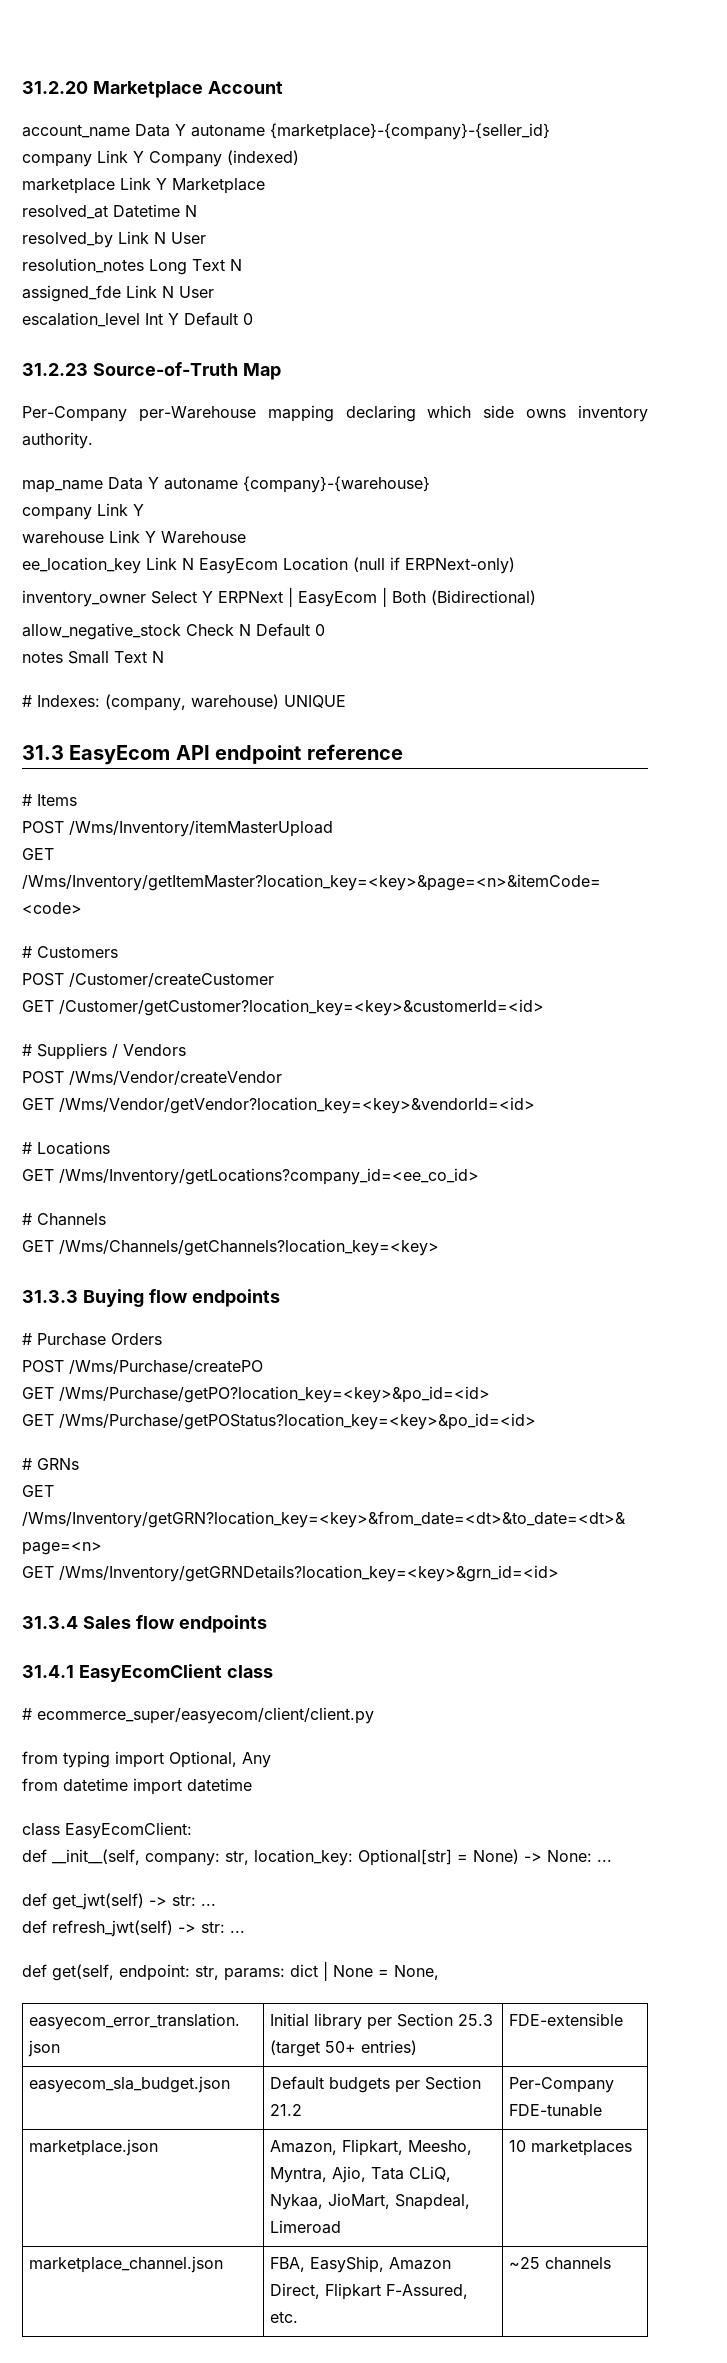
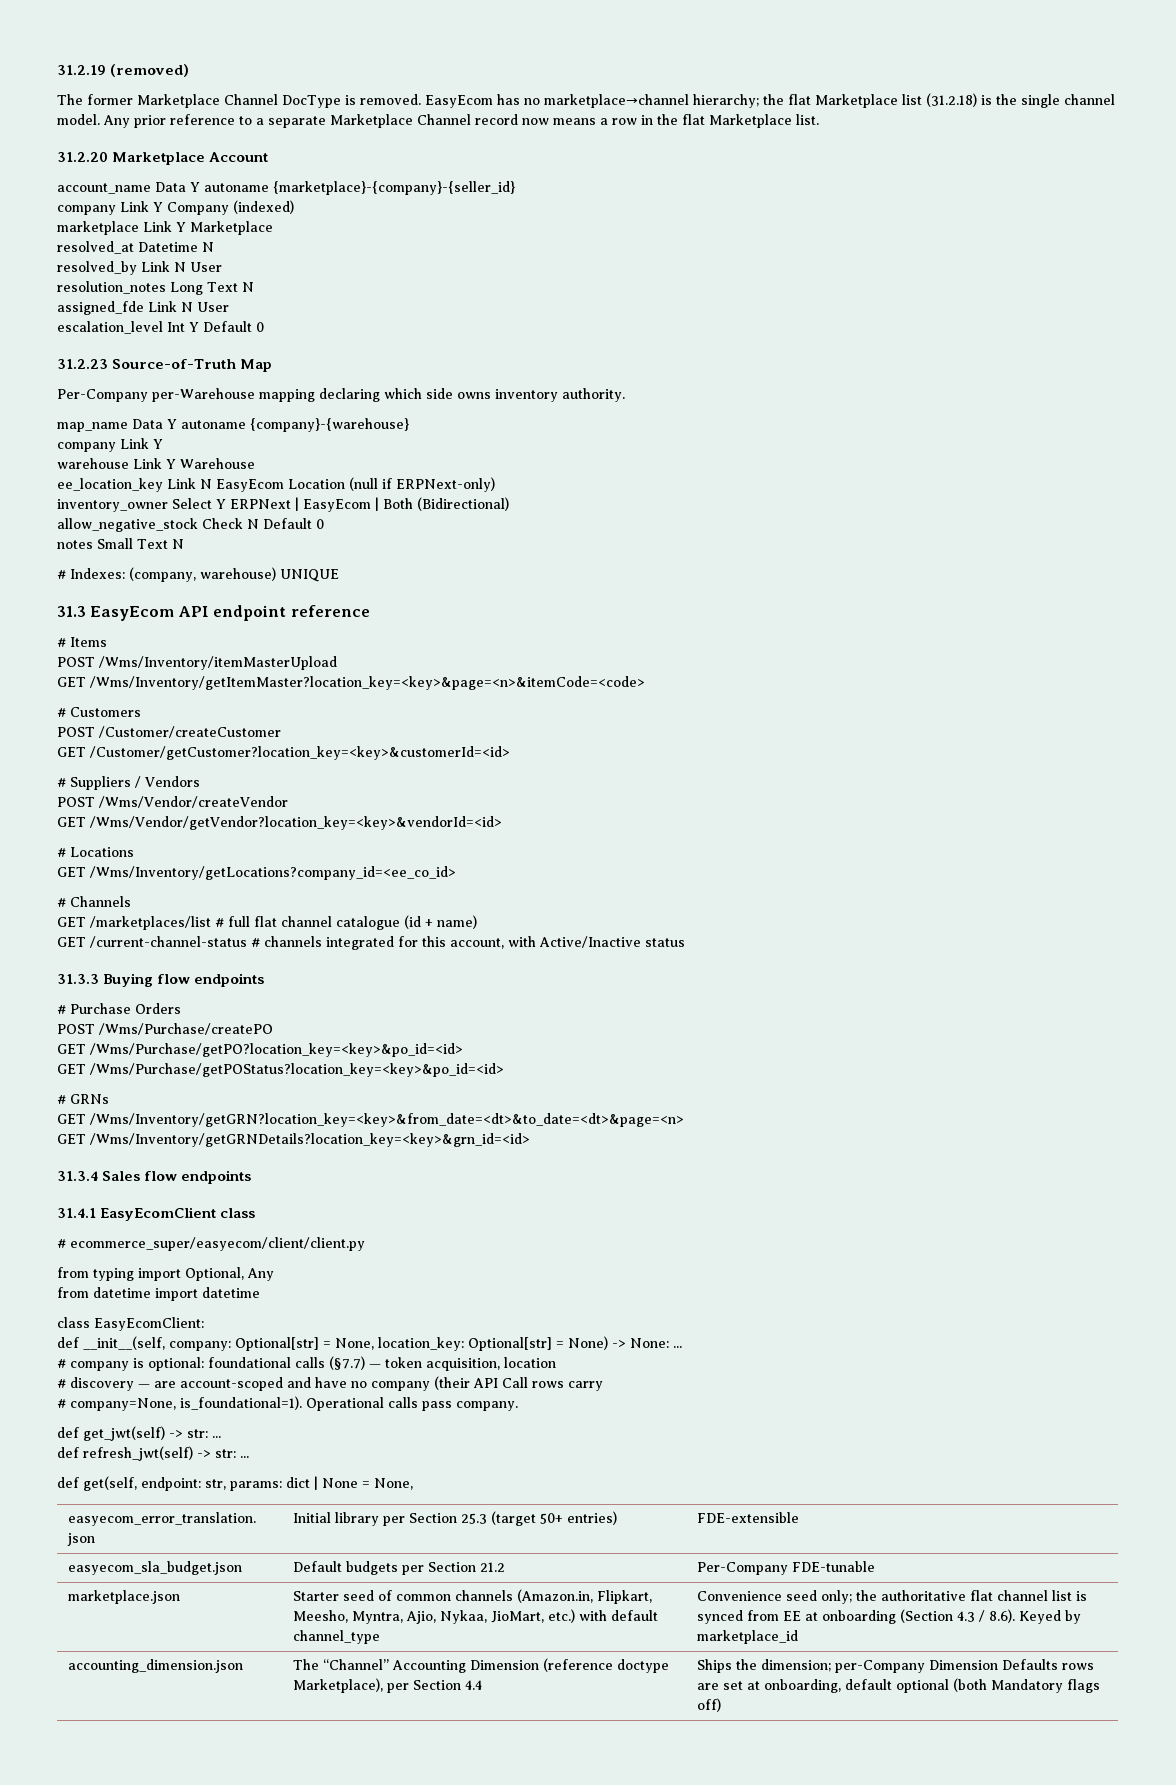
+ 31.2.19 (removed)
+ The former Marketplace Channel DocType is removed. EasyEcom has no marketplace→channel hierarchy; the flat Marketplace list (31.2.18) is the single channel model. Any prior reference to a separate Marketplace Channel record now means a row in the flat Marketplace list.
- GET /Wms/Channels/getChannels?location_key=<key>
+ GET /marketplaces/list # full flat channel catalogue (id + name)
+ GET /current-channel-status # channels integrated for this account, with Active/Inactive status
- def __init__(self, company: str, location_key: Optional[str] = None) -> None: ...
+ def __init__(self, company: Optional[str] = None, location_key: Optional[str] = None) -> None: ...
+ # company is optional: foundational calls (§7.7) — token acquisition, location
+ # discovery — are account-scoped and have no company (their API Call rows carry
+ # company=None, is_foundational=1). Operational calls pass company.
- marketplace.json | Amazon, Flipkart, Meesho, Myntra, Ajio, Tata CLiQ, Nykaa, JioMart, Snapdeal, Limeroad | 10 marketplaces
- marketplace_channel.json | FBA, EasyShip, Amazon Direct, Flipkart F-Assured, etc. | ~25 channels
+ marketplace.json | Starter seed of common channels (Amazon.in, Flipkart, Meesho, Myntra, Ajio, Nykaa, JioMart, etc.) with default channel_type | Convenience seed only; the authoritative flat channel list is synced from EE at onboarding (Section 4.3 / 8.6). Keyed by marketplace_id
+ accounting_dimension.json | The “Channel” Accounting Dimension (reference doctype Marketplace), per Section 4.4 | Ships the dimension; per-Company Dimension Defaults rows are set at onboarding, default optional (both Mandatory flags off)

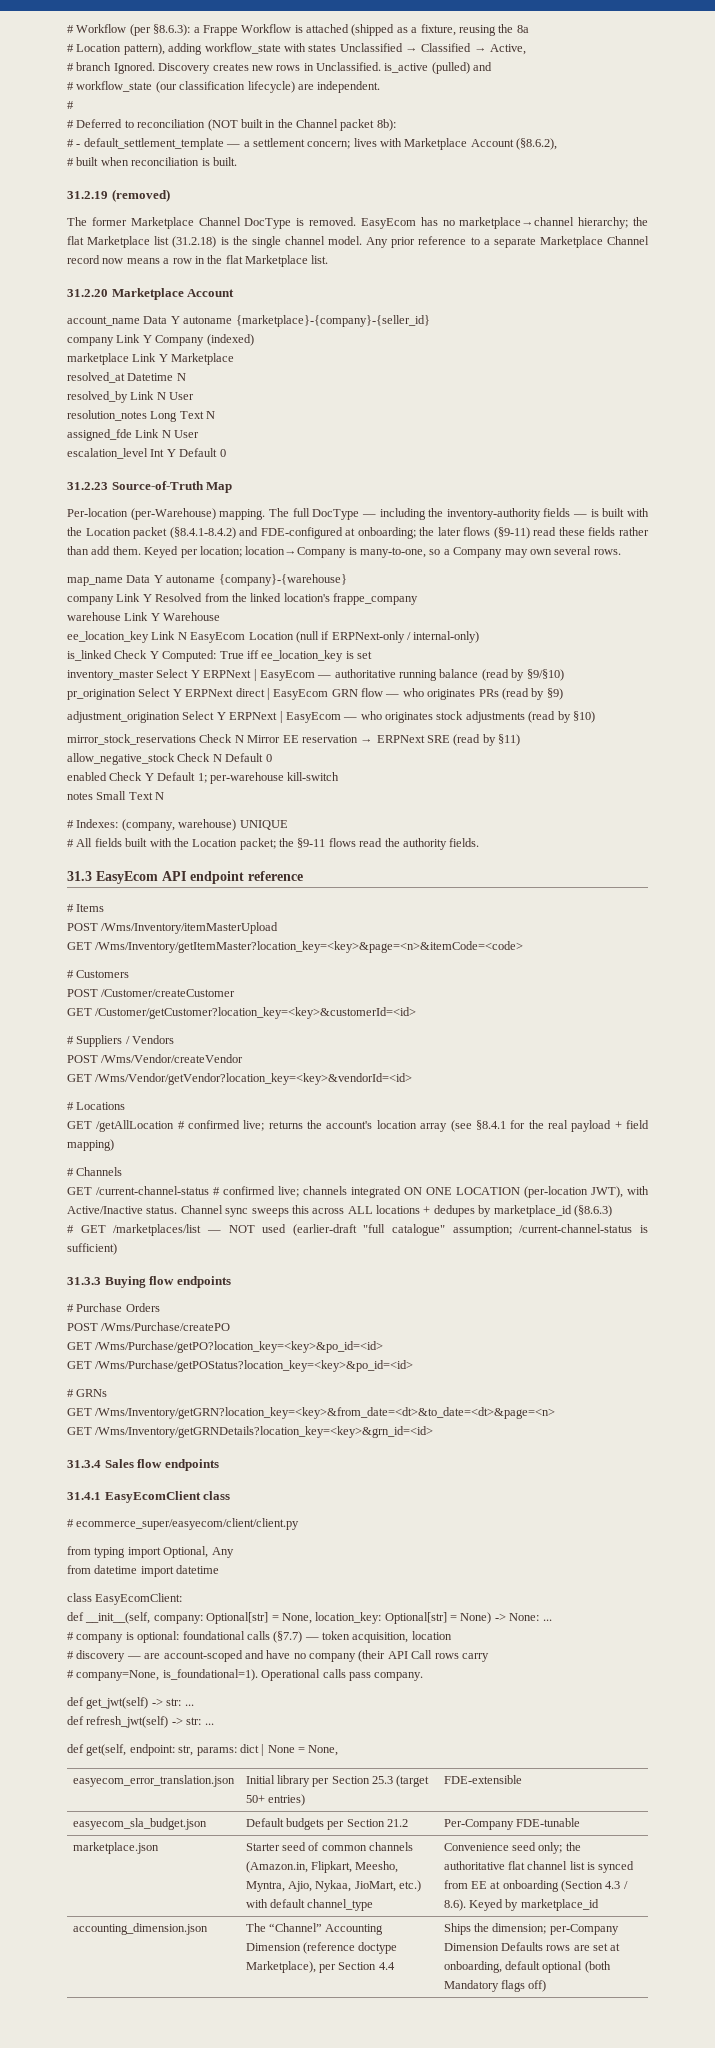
+ # Workflow (per §8.6.3): a Frappe Workflow is attached (shipped as a fixture, reusing the 8a
+ # Location pattern), adding workflow_state with states Unclassified → Classified → Active,
+ # branch Ignored. Discovery creates new rows in Unclassified. is_active (pulled) and
+ # workflow_state (our classification lifecycle) are independent.
+ #
+ # Deferred to reconciliation (NOT built in the Channel packet 8b):
+ # - default_settlement_template — a settlement concern; lives with Marketplace Account (§8.6.2),
+ # built when reconciliation is built.
- Per-Company per-Warehouse mapping declaring which side owns inventory authority.
+ Per-location (per-Warehouse) mapping. The full DocType — including the inventory-authority fields — is built with the Location packet (§8.4.1-8.4.2) and FDE-configured at onboarding; the later flows (§9-11) read these fields rather than add them. Keyed per location; location→Company is many-to-one, so a Company may own several rows.
  map_name Data Y autoname {company}-{warehouse}
- company Link Y
+ company Link Y Resolved from the linked location's frappe_company
- ee_location_key Link N EasyEcom Location (null if ERPNext-only)
- inventory_owner Select Y ERPNext | EasyEcom | Both (Bidirectional)
+ ee_location_key Link N EasyEcom Location (null if ERPNext-only / internal-only)
+ is_linked Check Y Computed: True iff ee_location_key is set
+ inventory_master Select Y ERPNext | EasyEcom — authoritative running balance (read by §9/§10)
+ pr_origination Select Y ERPNext direct | EasyEcom GRN flow — who originates PRs (read by §9)
+ adjustment_origination Select Y ERPNext | EasyEcom — who originates stock adjustments (read by §10)
+ mirror_stock_reservations Check N Mirror EE reservation → ERPNext SRE (read by §11)
+ enabled Check Y Default 1; per-warehouse kill-switch
+ # All fields built with the Location packet; the §9-11 flows read the authority fields.
- GET /Wms/Inventory/getLocations?company_id=<ee_co_id>
+ GET /getAllLocation # confirmed live; returns the account's location array (see §8.4.1 for the real payload + field mapping)
  # Channels
- GET /marketplaces/list # full flat channel catalogue (id + name)
- GET /current-channel-status # channels integrated for this account, with Active/Inactive status
+ GET /current-channel-status # confirmed live; channels integrated ON ONE LOCATION (per-location JWT), with Active/Inactive status. Channel sync sweeps this across ALL locations + dedupes by marketplace_id (§8.6.3)
+ # GET /marketplaces/list — NOT used (earlier-draft "full catalogue" assumption; /current-channel-status is sufficient)

